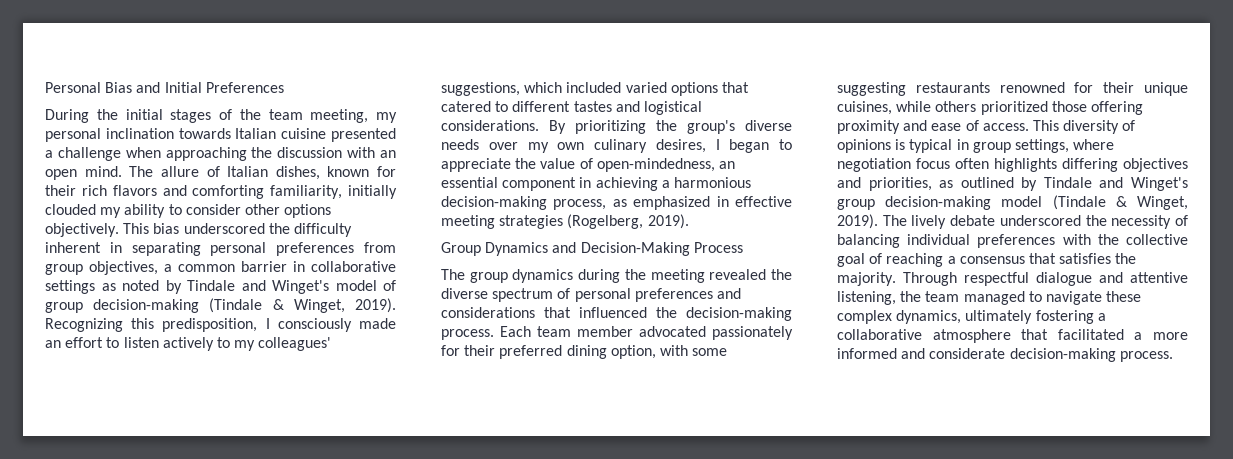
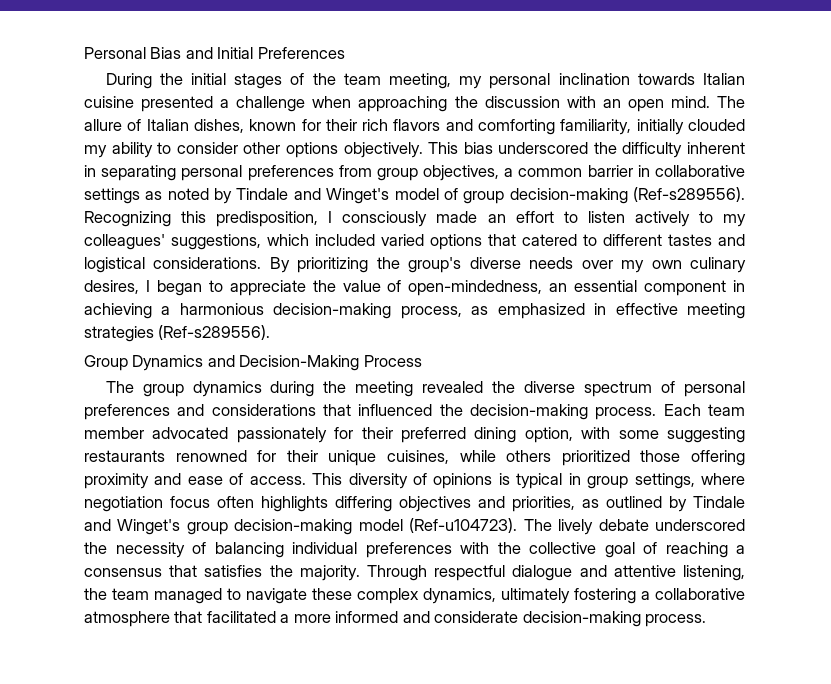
- This bias underscored the difficulty inherent in separating personal preferences from group objectives, a common barrier in collaborative settings as noted by Tindale and Winget's model of group decision-making (Tindale & Winget, 2019).
+ This bias underscored the difficulty inherent in separating personal preferences from group objectives, a common barrier in collaborative settings as noted by Tindale and Winget's model of group decision-making (Ref-s289556).
- By prioritizing the group's diverse needs over my own culinary desires, I began to appreciate the value of open-mindedness, an essential component in achieving a harmonious decision-making process, as emphasized in effective meeting strategies (Rogelberg, 2019).
+ By prioritizing the group's diverse needs over my own culinary desires, I began to appreciate the value of open-mindedness, an essential component in achieving a harmonious decision-making process, as emphasized in effective meeting strategies (Ref-s289556).
- This diversity of opinions is typical in group settings, where negotiation focus often highlights differing objectives and priorities, as outlined by Tindale and Winget's group decision-making model (Tindale & Winget, 2019).
+ This diversity of opinions is typical in group settings, where negotiation focus often highlights differing objectives and priorities, as outlined by Tindale and Winget's group decision-making model (Ref-u104723).

